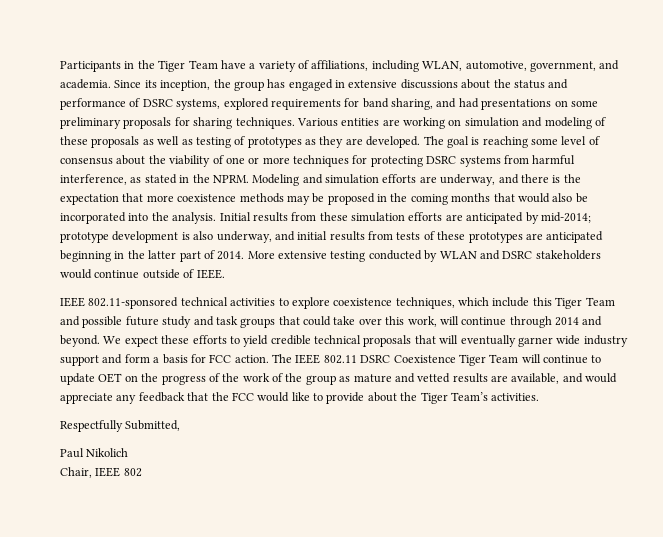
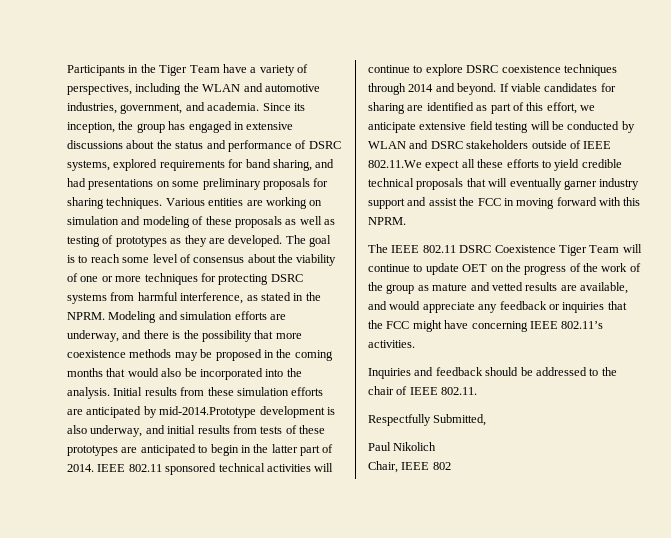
- Participants in the Tiger Team have a variety of affiliations, including WLAN, automotive, government, and academia.
+ Participants in the Tiger Team have a variety of perspectives, including the WLAN and automotive industries, government, and academia.
- The goal is reaching some level of consensus about the viability of one or more techniques for protecting DSRC systems from harmful interference, as stated in the NPRM.
+ The goal is to reach some level of consensus about the viability of one or more techniques for protecting DSRC systems from harmful interference, as stated in the NPRM.
- Modeling and simulation efforts are underway, and there is the expectation that more coexistence methods may be proposed in the coming months that would also be incorporated into the analysis.
+ Modeling and simulation efforts are underway, and there is the possibility that more coexistence methods may be proposed in the coming months that would also be incorporated into the analysis.
- Initial results from these simulation efforts are anticipated by mid-2014; prototype development is also underway, and initial results from tests of these prototypes are anticipated beginning in the latter part of 2014.
+ Initial results from these simulation efforts are anticipated by mid-2014.Prototype development is also underway, and initial results from tests of these prototypes are anticipated to begin in the latter part of 2014.
- More extensive testing conducted by WLAN and DSRC stakeholders would continue outside of IEEE.
- IEEE 802.11-sponsored technical activities to explore coexistence techniques, which include this Tiger Team and possible future study and task groups that could take over this work, will continue through 2014 and beyond. We expect these efforts to yield credible technical proposals that will eventually garner wide industry support and form a basis for FCC action. The IEEE 802.11 DSRC Coexistence Tiger Team will continue to update OET on the progress of the work of the group as mature and vetted results are available, and would appreciate any feedback that the FCC would like to provide about the Tiger Team’s activities.
+ IEEE 802.11 sponsored technical activities will continue to explore DSRC coexistence techniques through 2014 and beyond. If viable candidates for sharing are identified as part of this effort, we anticipate extensive field testing will be conducted by WLAN and DSRC stakeholders outside of IEEE 802.11.We expect all these efforts to yield credible technical proposals that will eventually garner industry support and assist the FCC in moving forward with this NPRM.
+ The IEEE 802.11 DSRC Coexistence Tiger Team will continue to update OET on the progress of the work of the group as mature and vetted results are available, and would appreciate any feedback or inquiries that the FCC might have concerning IEEE 802.11’s activities.
+ Inquiries and feedback should be addressed to the chair of IEEE 802.11.

